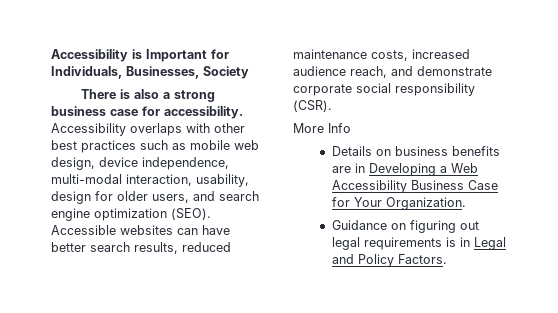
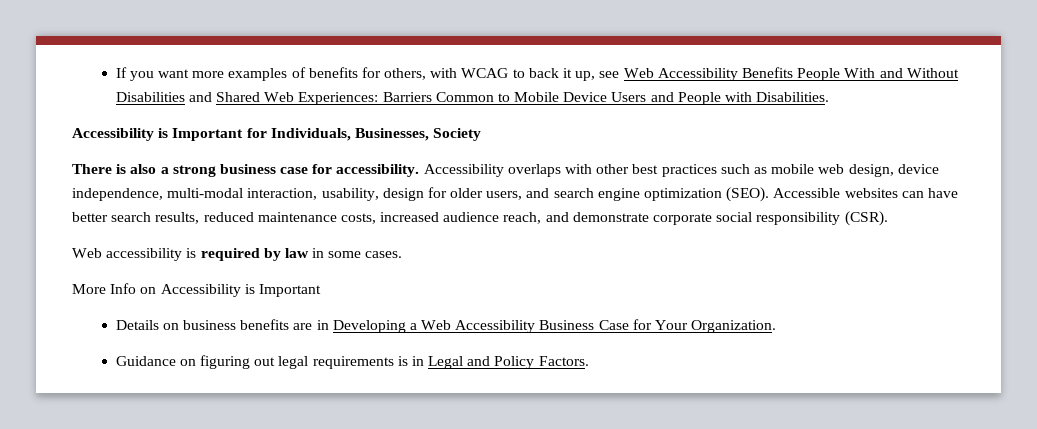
+ If you want more examples of benefits for others, with WCAG to back it up, see Web Accessibility Benefits People With and Without Disabilities and Shared Web Experiences: Barriers Common to Mobile Device Users and People with Disabilities.
- More Info
+ Web accessibility is required by law in some cases.
+ More Info on Accessibility is Important

